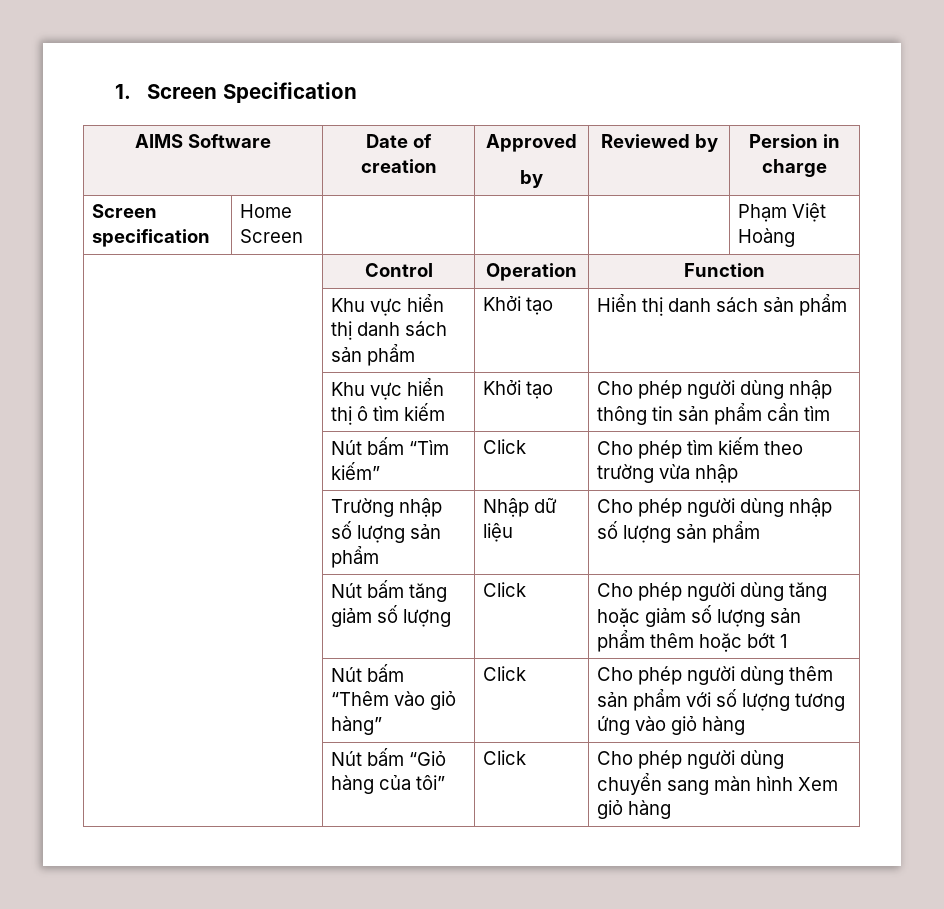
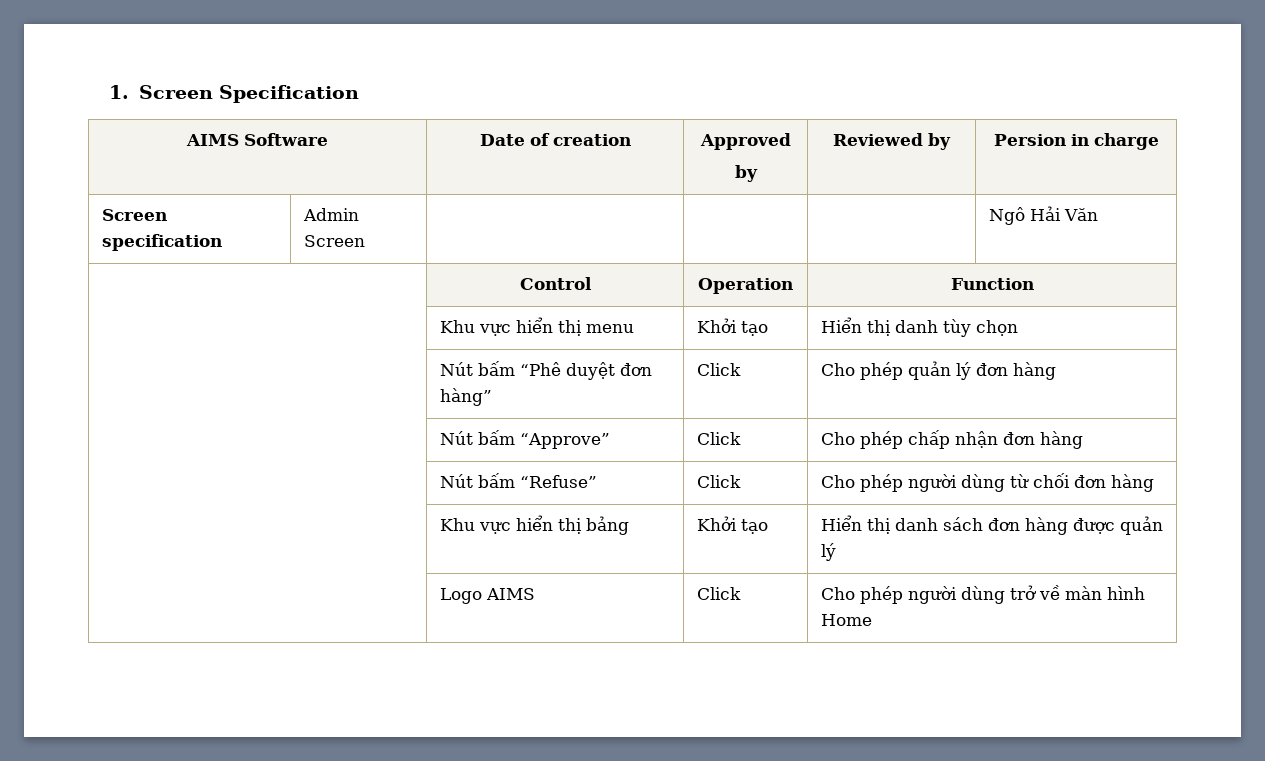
- Screen specification | Home Screen | | | | Phạm Việt Hoàng
+ Screen specification | Admin Screen | | | | Ngô Hải Văn
- | Khu vực hiển thị danh sách sản phẩm | Khởi tạo | Hiển thị danh sách sản phẩm
- | Khu vực hiển thị ô tìm kiếm | Khởi tạo | Cho phép người dùng nhập thông tin sản phẩm cần tìm
- | Nút bấm “Tìm kiếm” | Click | Cho phép tìm kiếm theo trường vừa nhập
- | Trường nhập số lượng sản phẩm | Nhập dữ liệu | Cho phép người dùng nhập số lượng sản phẩm
- | Nút bấm tăng giảm số lượng | Click | Cho phép người dùng tăng hoặc giảm số lượng sản phẩm thêm hoặc bớt 1
- | Nút bấm “Thêm vào giỏ hàng” | Click | Cho phép người dùng thêm sản phẩm với số lượng tương ứng vào giỏ hàng
- | Nút bấm “Giỏ hàng của tôi” | Click | Cho phép người dùng chuyển sang màn hình Xem giỏ hàng
+ | Khu vực hiển thị menu | Khởi tạo | Hiển thị danh tùy chọn
+ | Nút bấm “Phê duyệt đơn hàng” | Click | Cho phép quản lý đơn hàng
+ | Nút bấm “Approve” | Click | Cho phép chấp nhận đơn hàng
+ | Nút bấm “Refuse” | Click | Cho phép người dùng từ chối đơn hàng
+ | Khu vực hiển thị bảng | Khởi tạo | Hiển thị danh sách đơn hàng được quản lý
+ | Logo AIMS | Click | Cho phép người dùng trở về màn hình Home

